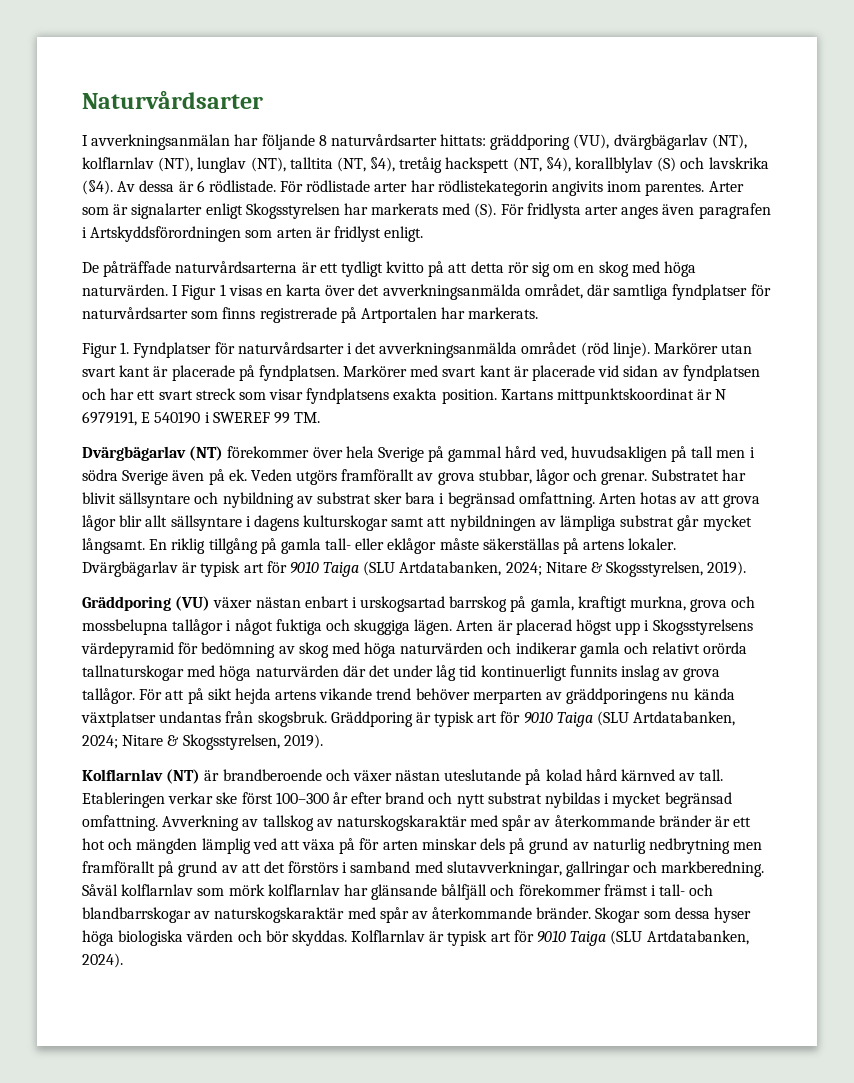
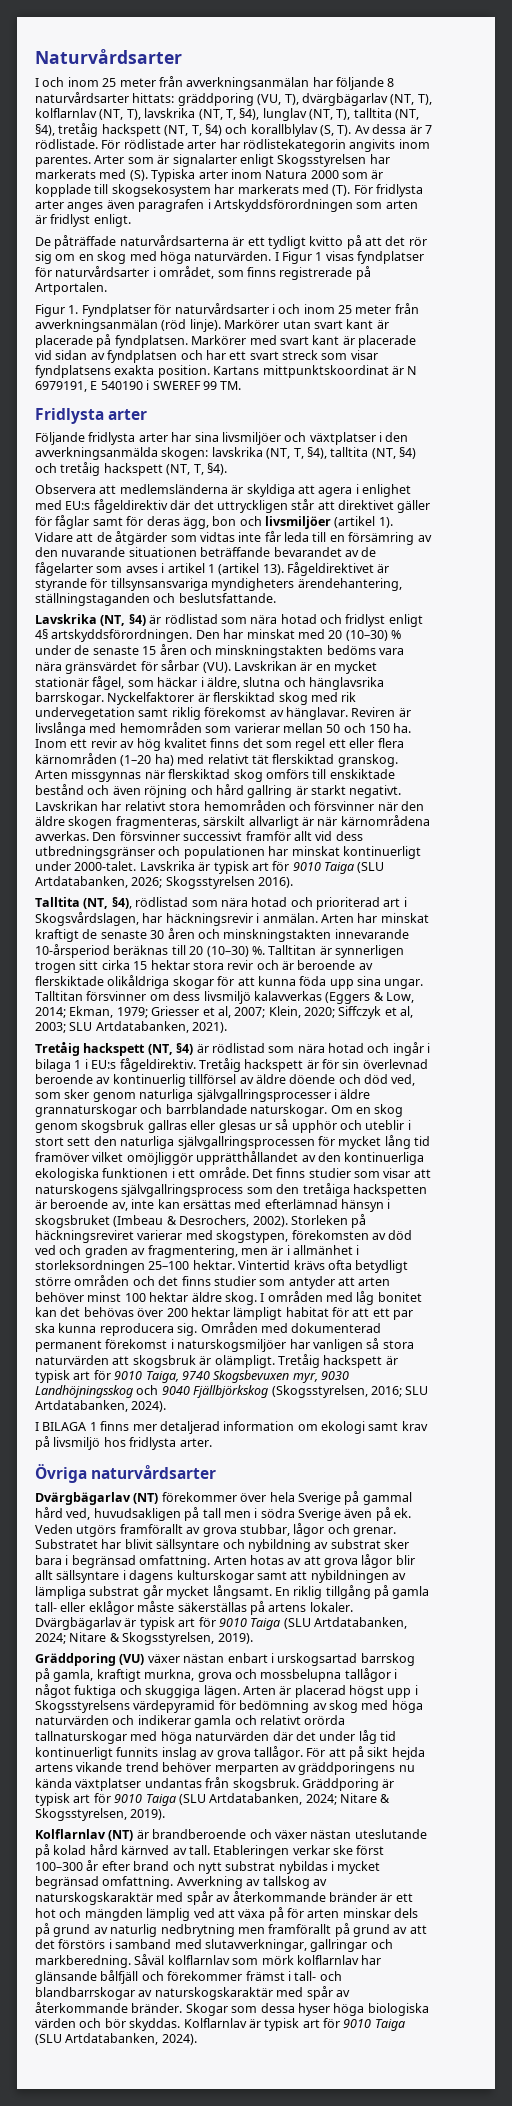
- I avverkningsanmälan har följande 8 naturvårdsarter hittats: gräddporing (VU), dvärgbägarlav (NT), kolflarnlav (NT), lunglav (NT), talltita (NT, §4), tretåig hackspett (NT, §4), korallblylav (S) och lavskrika (§4). Av dessa är 6 rödlistade.
+ I och inom 25 meter från avverkningsanmälan har följande 8 naturvårdsarter hittats: gräddporing (VU, T), dvärgbägarlav (NT, T), kolflarnlav (NT, T), lavskrika (NT, T, §4), lunglav (NT, T), talltita (NT, §4), tretåig hackspett (NT, T, §4) och korallblylav (S, T). Av dessa är 7 rödlistade.
- Arter som är signalarter enligt Skogsstyrelsen har markerats med (S). För fridlysta arter anges även paragrafen i Artskyddsförordningen som arten är fridlyst enligt.
+ Arter som är signalarter enligt Skogsstyrelsen har markerats med (S). Typiska arter inom Natura 2000 som är kopplade till skogsekosystem har markerats med (T). För fridlysta arter anges även paragrafen i Artskyddsförordningen som arten är fridlyst enligt.
- De påträffade naturvårdsarterna är ett tydligt kvitto på att detta rör sig om en skog med höga naturvärden.
+ De påträffade naturvårdsarterna är ett tydligt kvitto på att det rör sig om en skog med höga naturvärden.
- I Figur 1 visas en karta över det avverkningsanmälda området, där samtliga fyndplatser för naturvårdsarter som finns registrerade på Artportalen har markerats.
+ I Figur 1 visas fyndplatser för naturvårdsarter i området, som finns registrerade på Artportalen.
- Figur 1. Fyndplatser för naturvårdsarter i det avverkningsanmälda området (röd linje).
+ Figur 1. Fyndplatser för naturvårdsarter i och inom 25 meter från avverkningsanmälan (röd linje).
+ Fridlysta arter
+ Följande fridlysta arter har sina livsmiljöer och växtplatser i den avverkningsanmälda skogen: lavskrika (NT, T, §4), talltita (NT, §4) och tretåig hackspett (NT, T, §4).
+ Observera att medlemsländerna är skyldiga att agera i enlighet med EU:s fågeldirektiv där det uttryckligen står att direktivet gäller för fåglar samt för deras ägg, bon och livsmiljöer (artikel 1). Vidare att de åtgärder som vidtas inte får leda till en försämring av den nuvarande situationen beträffande bevarandet av de fågelarter som avses i artikel 1 (artikel 13). Fågeldirektivet är styrande för tillsynsansvariga myndigheters ärendehantering, ställningstaganden och beslutsfattande.
+ Lavskrika (NT, §4) är rödlistad som nära hotad och fridlyst enligt 4§ artskyddsförordningen. Den har minskat med 20 (10–30) % under de senaste 15 åren och minskningstakten bedöms vara nära gränsvärdet för sårbar (VU). Lavskrikan är en mycket stationär fågel, som häckar i äldre, slutna och hänglavsrika barrskogar. Nyckelfaktorer är flerskiktad skog med rik undervegetation samt riklig förekomst av hänglavar. Reviren är livslånga med hemområden som varierar mellan 50 och 150 ha. Inom ett revir av hög kvalitet finns det som regel ett eller flera kärnområden (1–20 ha) med relativt tät flerskiktad granskog. Arten missgynnas när flerskiktad skog omförs till enskiktade bestånd och även röjning och hård gallring är starkt negativt. Lavskrikan har relativt stora hemområden och försvinner när den äldre skogen fragmenteras, särskilt allvarligt är när kärnområdena avverkas. Den försvinner successivt framför allt vid dess utbredningsgränser och populationen har minskat kontinuerligt under 2000-talet. Lavskrika är typisk art för 9010 Taiga (SLU Artdatabanken, 2026; Skogsstyrelsen 2016).
+ Talltita (NT, §4), rödlistad som nära hotad och prioriterad art i Skogsvårdslagen, har häckningsrevir i anmälan. Arten har minskat kraftigt de senaste 30 åren och minskningstakten innevarande 10-årsperiod beräknas till 20 (10–30) %. Talltitan är synnerligen trogen sitt cirka 15 hektar stora revir och är beroende av flerskiktade olikåldriga skogar för att kunna föda upp sina ungar. Talltitan försvinner om dess livsmiljö kalavverkas (Eggers & Low, 2014; Ekman, 1979; Griesser et al, 2007; Klein, 2020; Siffczyk et al, 2003; SLU Artdatabanken, 2021).
+ Tretåig hackspett (NT, §4) är rödlistad som nära hotad och ingår i bilaga 1 i EU:s fågeldirektiv. Tretåig hackspett är för sin överlevnad beroende av kontinuerlig tillförsel av äldre döende och död ved, som sker genom naturliga självgallringsprocesser i äldre grannaturskogar och barrblandade naturskogar. Om en skog genom skogsbruk gallras eller glesas ur så upphör och uteblir i stort sett den naturliga självgallringsprocessen för mycket lång tid framöver vilket omöjliggör upprätthållandet av den kontinuerliga ekologiska funktionen i ett område. Det finns studier som visar att naturskogens självgallringsprocess som den tretåiga hackspetten är beroende av, inte kan ersättas med efterlämnad hänsyn i skogsbruket (Imbeau & Desrochers, 2002). Storleken på häckningsreviret varierar med skogstypen, förekomsten av död ved och graden av fragmentering, men är i allmänhet i storleksordningen 25–100 hektar. Vintertid krävs ofta betydligt större områden och det finns studier som antyder att arten behöver minst 100 hektar äldre skog. I områden med låg bonitet kan det behövas över 200 hektar lämpligt habitat för att ett par ska kunna reproducera sig. Områden med dokumenterad permanent förekomst i naturskogsmiljöer har vanligen så stora naturvärden att skogsbruk är olämpligt. Tretåig hackspett är typisk art för 9010 Taiga, 9740 Skogsbevuxen myr, 9030 Landhöjningsskog och 9040 Fjällbjörkskog (Skogsstyrelsen, 2016; SLU Artdatabanken, 2024).
+ I BILAGA 1 finns mer detaljerad information om ekologi samt krav på livsmiljö hos fridlysta arter.
+ Övriga naturvårdsarter

